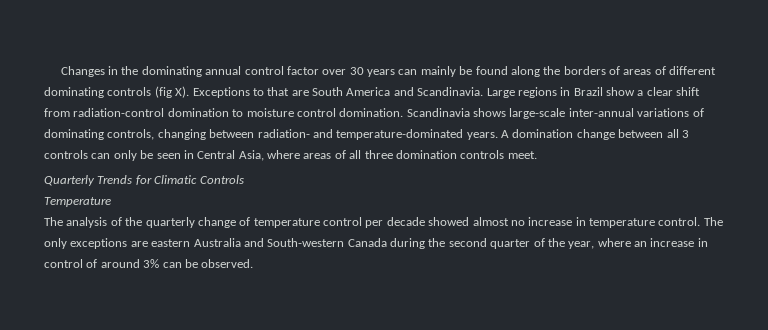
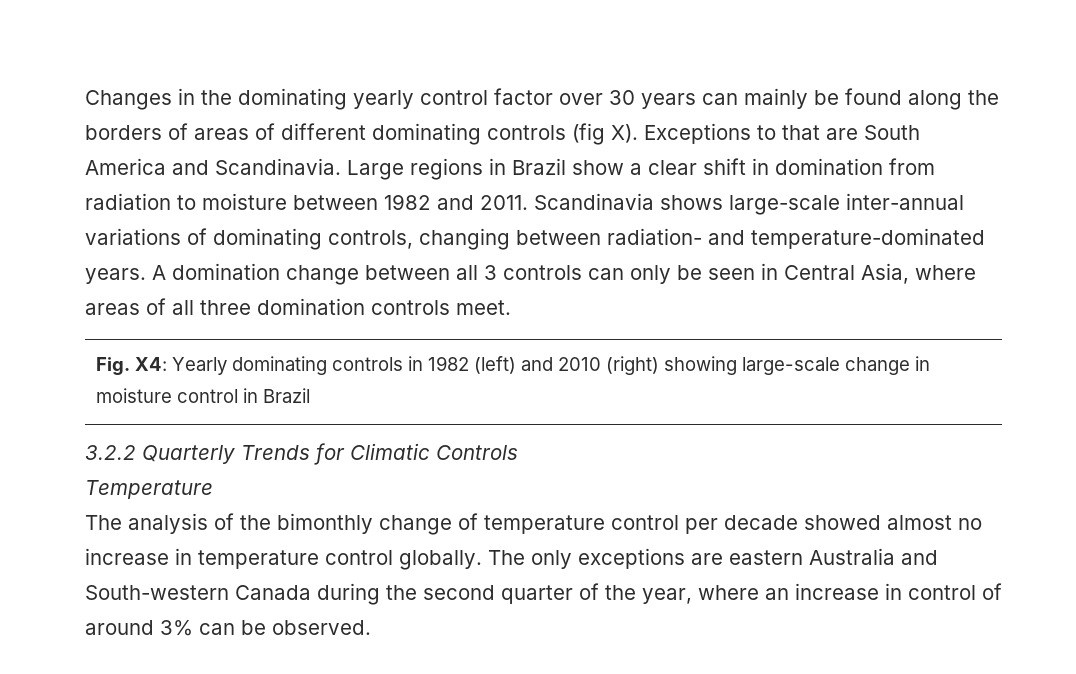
- Changes in the dominating annual control factor over 30 years can mainly be found along the borders of areas of different dominating controls (fig X). Exceptions to that are South America and Scandinavia.
+ Changes in the dominating yearly control factor over 30 years can mainly be found along the borders of areas of different dominating controls (fig X). Exceptions to that are South America and Scandinavia.
- Large regions in Brazil show a clear shift from radiation-control domination to moisture control domination.
+ Large regions in Brazil show a clear shift in domination from radiation to moisture between 1982 and 2011.
- Quarterly Trends for Climatic Controls
+ Fig. X4: Yearly dominating controls in 1982 (left) and 2010 (right) showing large-scale change in moisture control in Brazil
+ 3.2.2 Quarterly Trends for Climatic Controls
- The analysis of the quarterly change of temperature control per decade showed almost no increase in temperature control.
+ The analysis of the bimonthly change of temperature control per decade showed almost no increase in temperature control globally.

